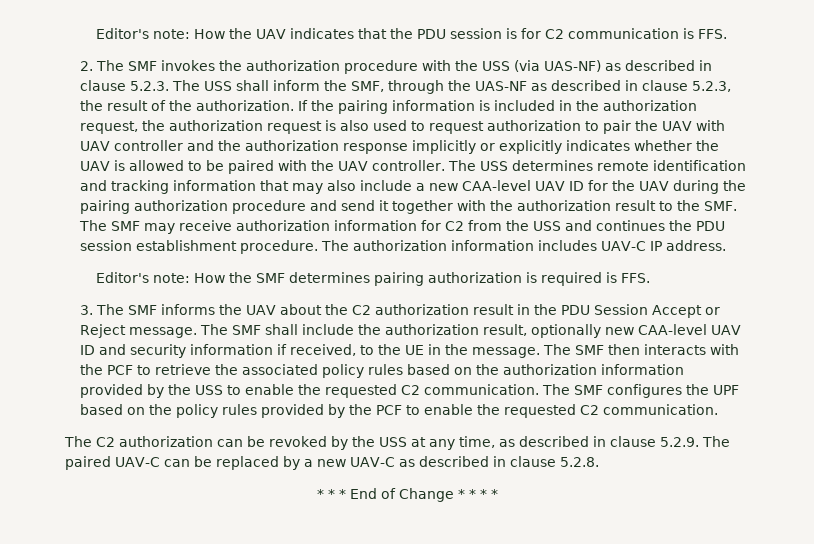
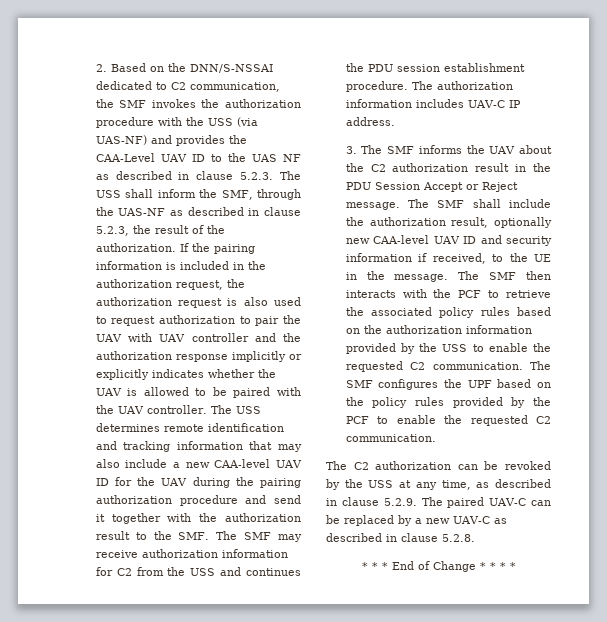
- Editor's note: How the UAV indicates that the PDU session is for C2 communication is FFS.
- 2. The SMF invokes the authorization procedure with the USS (via UAS-NF) as described in clause 5.2.3. The USS shall inform the SMF, through the UAS-NF as described in clause 5.2.3, the result of the authorization.
+ 2. Based on the DNN/S-NSSAI dedicated to C2 communication, the SMF invokes the authorization procedure with the USS (via UAS-NF) and provides the CAA-Level UAV ID to the UAS NF as described in clause 5.2.3. The USS shall inform the SMF, through the UAS-NF as described in clause 5.2.3, the result of the authorization.
- Editor's note: How the SMF determines pairing authorization is required is FFS.

